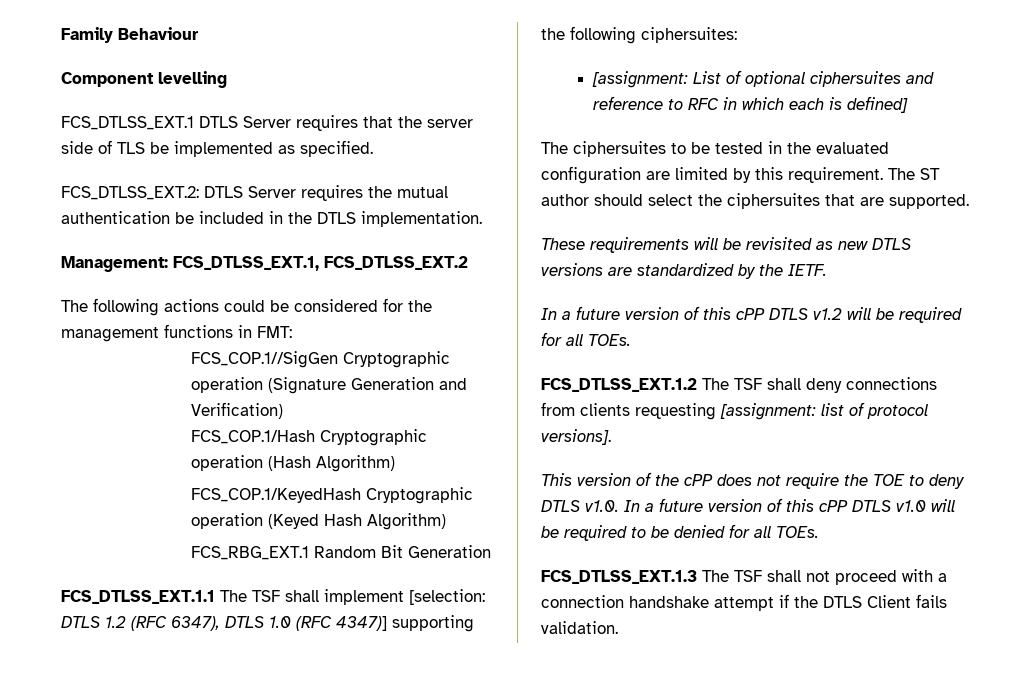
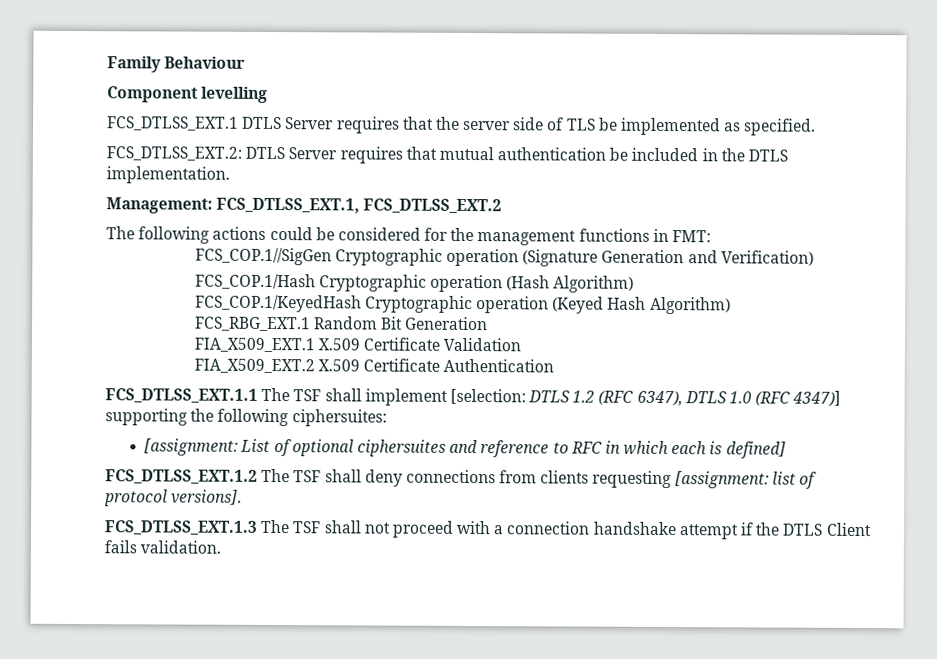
- FCS_DTLSS_EXT.2: DTLS Server requires the mutual authentication be included in the DTLS implementation.
+ FCS_DTLSS_EXT.2: DTLS Server requires that mutual authentication be included in the DTLS implementation.
+ FIA_X509_EXT.1 X.509 Certificate Validation
+ FIA_X509_EXT.2 X.509 Certificate Authentication
- The ciphersuites to be tested in the evaluated configuration are limited by this requirement. The ST author should select the ciphersuites that are supported.
- These requirements will be revisited as new DTLS versions are standardized by the IETF.
- In a future version of this cPP DTLS v1.2 will be required for all TOEs.
- This version of the cPP does not require the TOE to deny DTLS v1.0. In a future version of this cPP DTLS v1.0 will be required to be denied for all TOEs.

